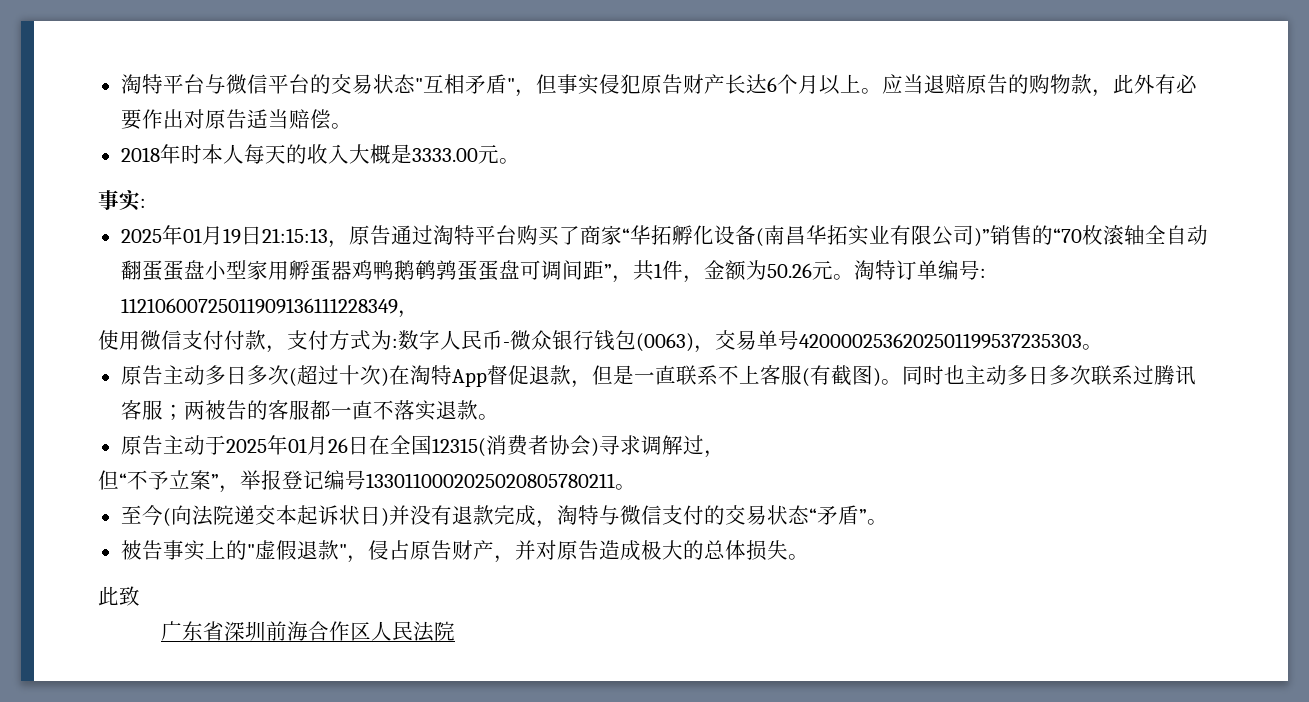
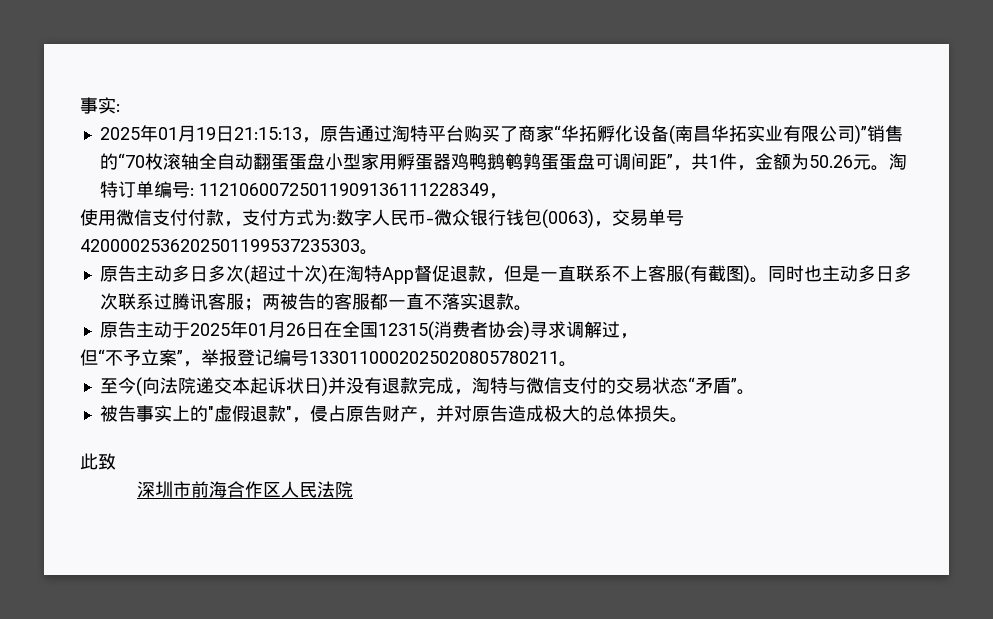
- 淘特平台与微信平台的交易状态"互相矛盾"，但事实侵犯原告财产长达6个月以上。应当退赔原告的购物款，此外有必要作出对原告适当赔偿。
- 2018年时本人每天的收入大概是3333.00元。
- 广东省深圳前海合作区人民法院
+ 深圳市前海合作区人民法院

